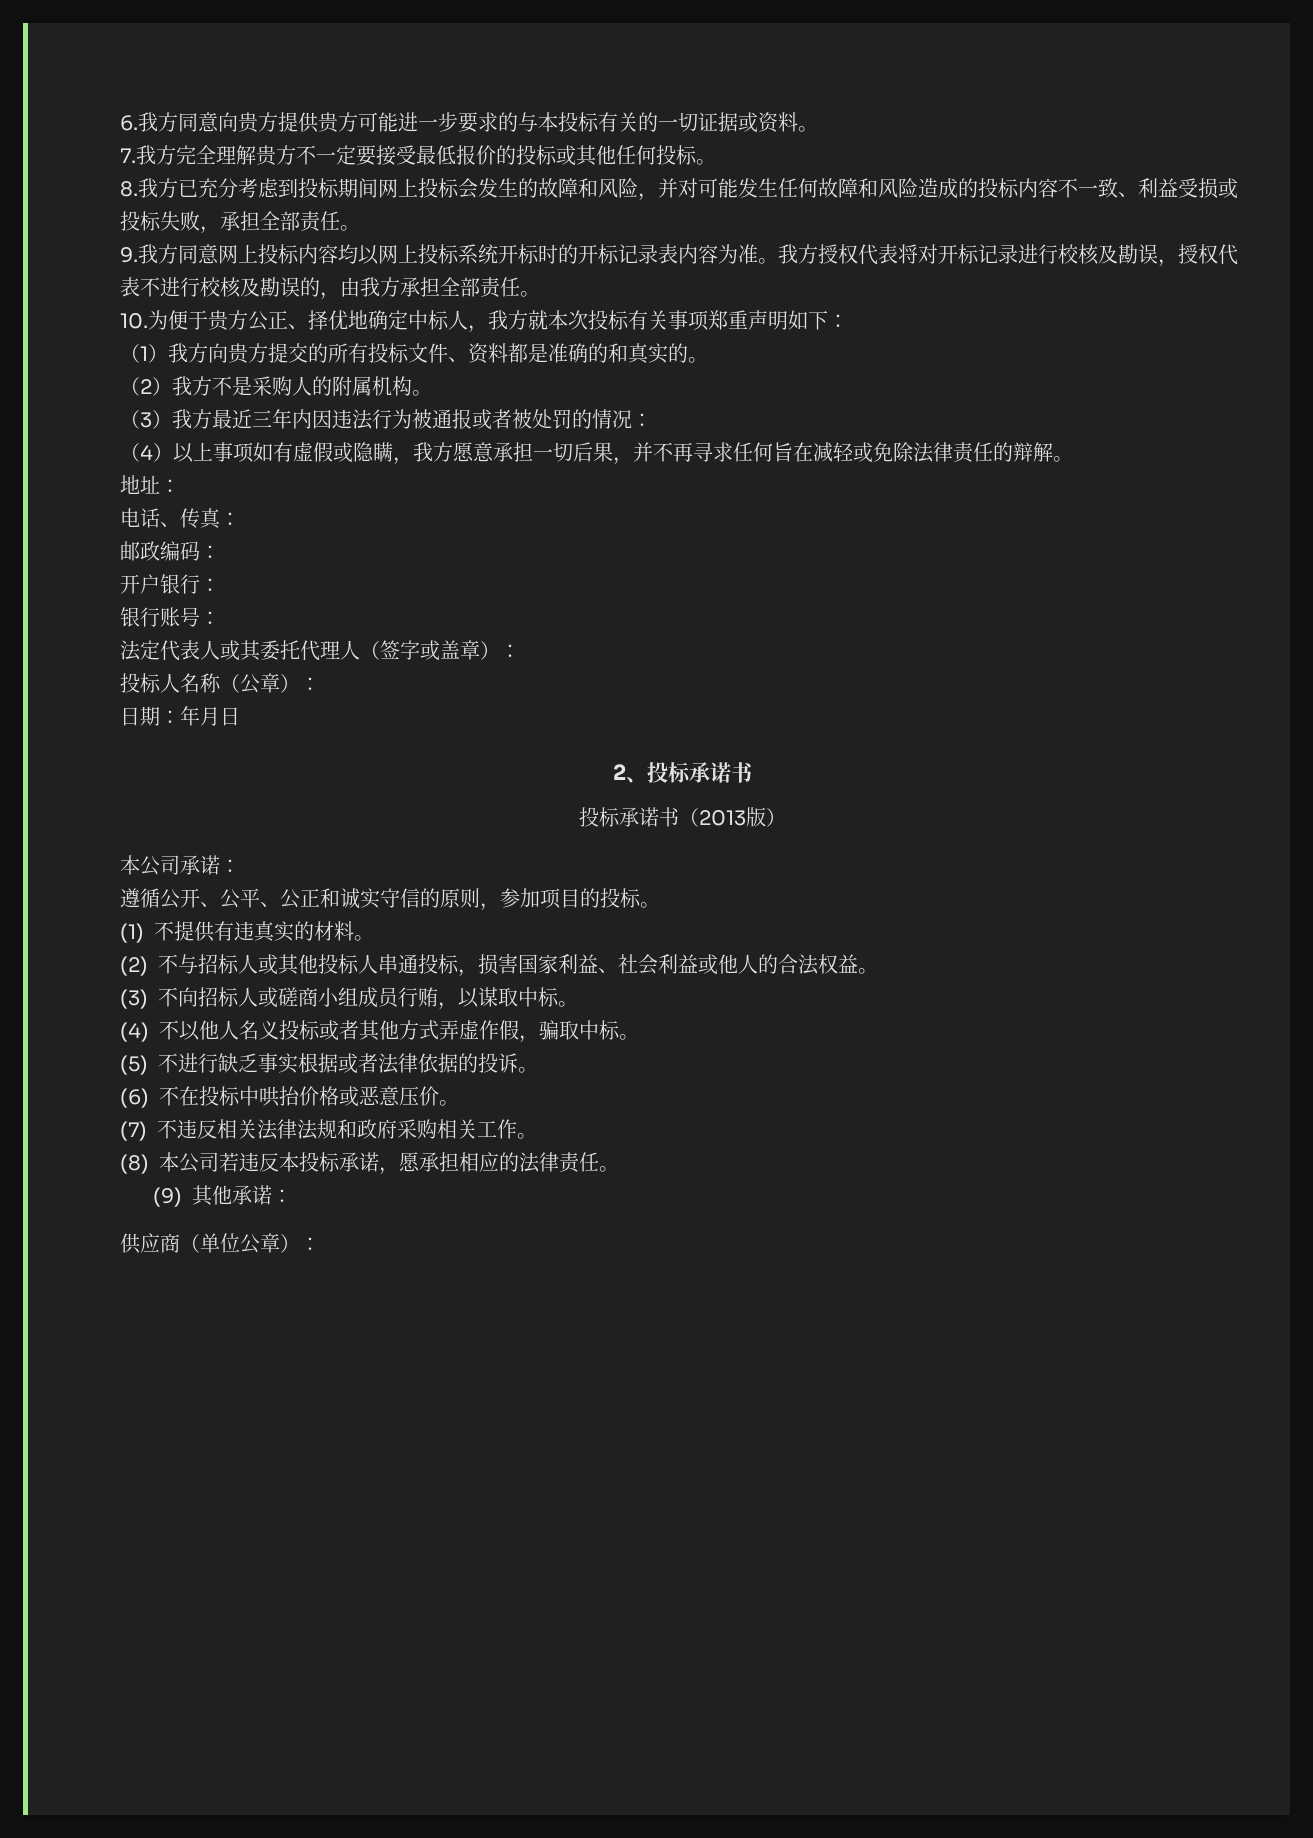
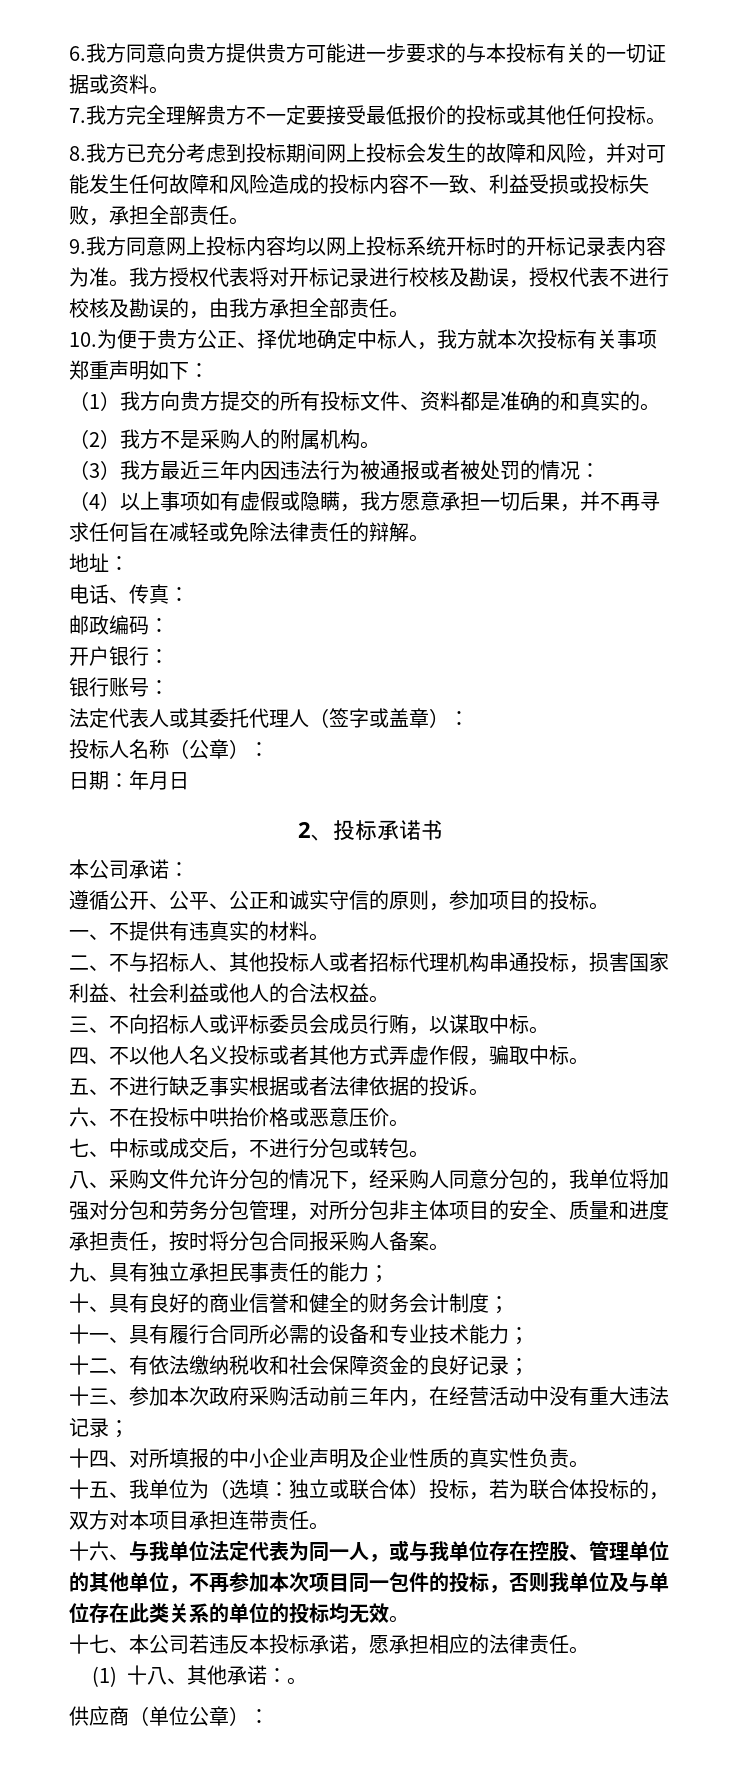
- 投标承诺书（2013版）
- (1)不提供有违真实的材料。
+ 一、不提供有违真实的材料。
- (2)不与招标人或其他投标人串通投标，损害国家利益、社会利益或他人的合法权益。
+ 二、不与招标人、其他投标人或者招标代理机构串通投标，损害国家利益、社会利益或他人的合法权益。
- (3)不向招标人或磋商小组成员行贿，以谋取中标。
+ 三、不向招标人或评标委员会成员行贿，以谋取中标。
- (4)不以他人名义投标或者其他方式弄虚作假，骗取中标。
+ 四、不以他人名义投标或者其他方式弄虚作假，骗取中标。
- (5)不进行缺乏事实根据或者法律依据的投诉。
+ 五、不进行缺乏事实根据或者法律依据的投诉。
- (6)不在投标中哄抬价格或恶意压价。
+ 六、不在投标中哄抬价格或恶意压价。
- (7)不违反相关法律法规和政府采购相关工作。
- (8)本公司若违反本投标承诺，愿承担相应的法律责任。
+ 七、中标或成交后，不进行分包或转包。
+ 八、采购文件允许分包的情况下，经采购人同意分包的，我单位将加强对分包和劳务分包管理，对所分包非主体项目的安全、质量和进度承担责任，按时将分包合同报采购人备案。
+ 九、具有独立承担民事责任的能力；
+ 十、具有良好的商业信誉和健全的财务会计制度；
+ 十一、具有履行合同所必需的设备和专业技术能力；
+ 十二、有依法缴纳税收和社会保障资金的良好记录；
+ 十三、参加本次政府采购活动前三年内，在经营活动中没有重大违法记录；
+ 十四、对所填报的中小企业声明及企业性质的真实性负责。
+ 十五、我单位为（选填：独立或联合体）投标，若为联合体投标的，双方对本项目承担连带责任。
+ 十六、与我单位法定代表为同一人，或与我单位存在控股、管理单位的其他单位，不再参加本次项目同一包件的投标，否则我单位及与单位存在此类关系的单位的投标均无效。
+ 十七、本公司若违反本投标承诺，愿承担相应的法律责任。
- (9)其他承诺：
+ (1)十八、其他承诺：。

